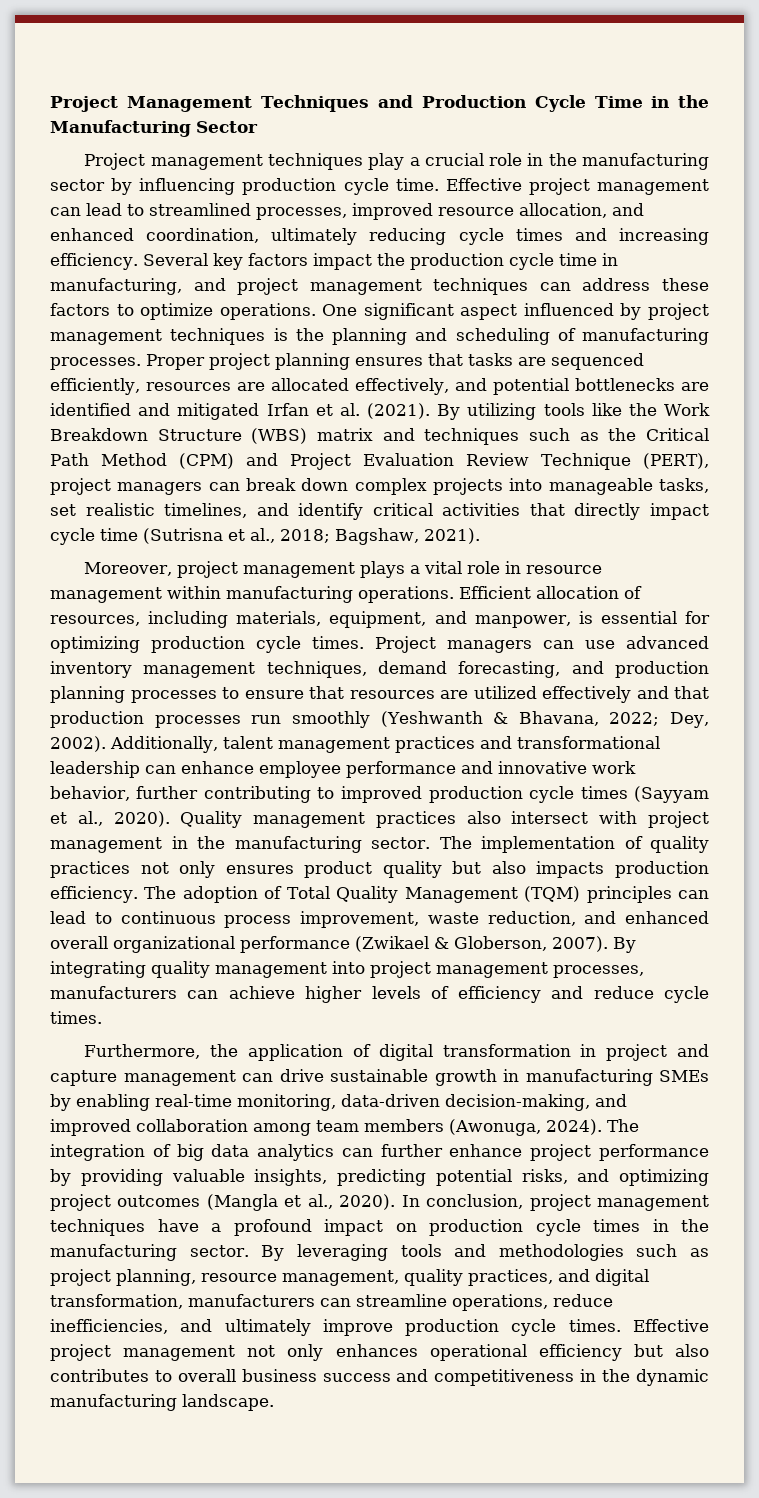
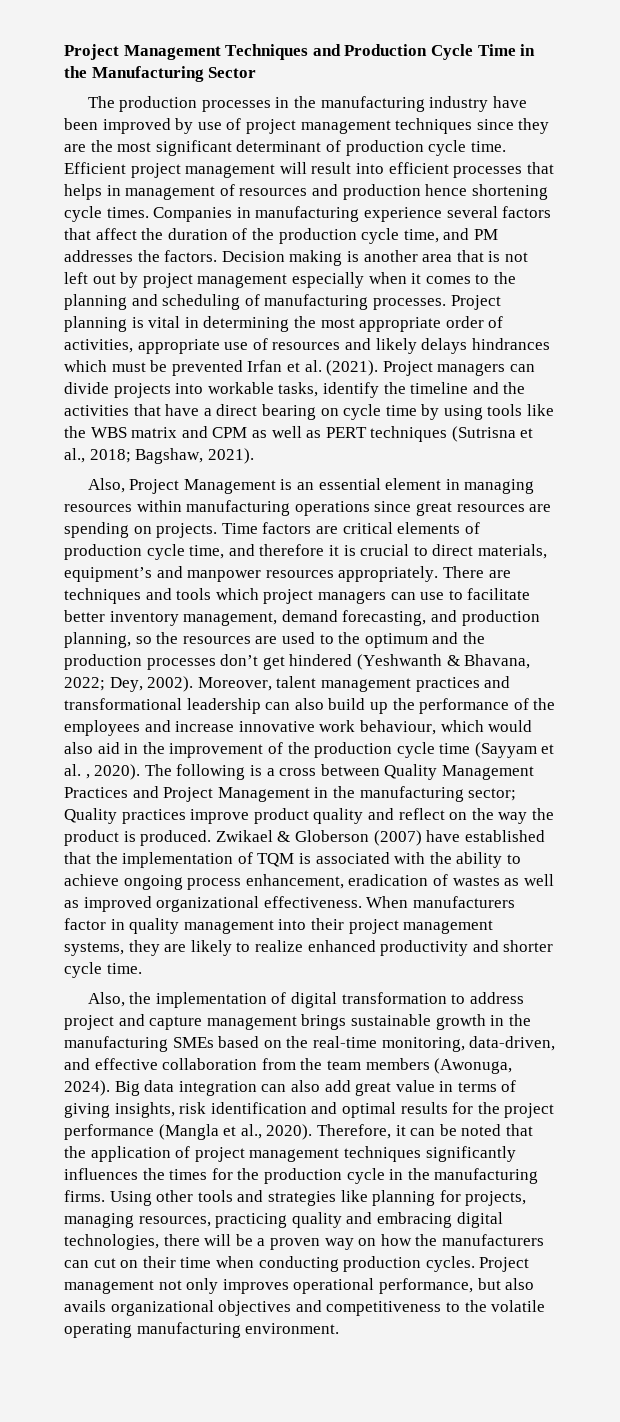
- Project management techniques play a crucial role in the manufacturing sector by influencing production cycle time.
+ The production processes in the manufacturing industry have been improved by use of project management techniques since they are the most significant determinant of production cycle time.
- Effective project management can lead to streamlined processes, improved resource allocation, and enhanced coordination, ultimately reducing cycle times and increasing efficiency. Several key factors impact the production cycle time in manufacturing, and project management techniques can address these factors to optimize operations. One significant aspect influenced by project management techniques is the planning and scheduling of manufacturing processes.
+ Efficient project management will result into efficient processes that helps in management of resources and production hence shortening cycle times. Companies in manufacturing experience several factors that affect the duration of the production cycle time, and PM addresses the factors. Decision making is another area that is not left out by project management especially when it comes to the planning and scheduling of manufacturing processes.
- Proper project planning ensures that tasks are sequenced efficiently, resources are allocated effectively, and potential bottlenecks are identified and mitigated Irfan et al. (2021). By utilizing tools like the Work Breakdown Structure (WBS) matrix and techniques such as the Critical Path Method (CPM) and Project Evaluation Review Technique (PERT), project managers can break down complex projects into manageable tasks, set realistic timelines, and identify critical activities that directly impact cycle time (Sutrisna et al., 2018; Bagshaw, 2021).
+ Project planning is vital in determining the most appropriate order of activities, appropriate use of resources and likely delays hindrances which must be prevented Irfan et al. (2021). Project managers can divide projects into workable tasks, identify the timeline and the activities that have a direct bearing on cycle time by using tools like the WBS matrix and CPM as well as PERT techniques (Sutrisna et al., 2018; Bagshaw, 2021).
- Moreover, project management plays a vital role in resource management within manufacturing operations. Efficient allocation of resources, including materials, equipment, and manpower, is essential for optimizing production cycle times. Project managers can use advanced inventory management techniques, demand forecasting, and production planning processes to ensure that resources are utilized effectively and that production processes run smoothly (Yeshwanth & Bhavana, 2022; Dey, 2002).
+ Also, Project Management is an essential element in managing resources within manufacturing operations since great resources are spending on projects. Time factors are critical elements of production cycle time, and therefore it is crucial to direct materials, equipment’s and manpower resources appropriately. There are techniques and tools which project managers can use to facilitate better inventory management, demand forecasting, and production planning, so the resources are used to the optimum and the production processes don’t get hindered (Yeshwanth & Bhavana, 2022; Dey, 2002).
- Additionally, talent management practices and transformational leadership can enhance employee performance and innovative work behavior, further contributing to improved production cycle times (Sayyam et al., 2020). Quality management practices also intersect with project management in the manufacturing sector. The implementation of quality practices not only ensures product quality but also impacts production efficiency. The adoption of Total Quality Management (TQM) principles can lead to continuous process improvement, waste reduction, and enhanced overall organizational performance (Zwikael & Globerson, 2007). By integrating quality management into project management processes, manufacturers can achieve higher levels of efficiency and reduce cycle times.
- Furthermore, the application of digital transformation in project and capture management can drive sustainable growth in manufacturing SMEs by enabling real-time monitoring, data-driven decision-making, and improved collaboration among team members (Awonuga, 2024). The integration of big data analytics can further enhance project performance by providing valuable insights, predicting potential risks, and optimizing project outcomes (Mangla et al., 2020). In conclusion, project management techniques have a profound impact on production cycle times in the manufacturing sector. By leveraging tools and methodologies such as project planning, resource management, quality practices, and digital transformation, manufacturers can streamline operations, reduce inefficiencies, and ultimately improve production cycle times. Effective project management not only enhances operational efficiency but also contributes to overall business success and competitiveness in the dynamic manufacturing landscape.
+ Moreover, talent management practices and transformational leadership can also build up the performance of the employees and increase innovative work behaviour, which would also aid in the improvement of the production cycle time (Sayyam et al. , 2020). The following is a cross between Quality Management Practices and Project Management in the manufacturing sector; Quality practices improve product quality and reflect on the way the product is produced. Zwikael & Globerson (2007) have established that the implementation of TQM is associated with the ability to achieve ongoing process enhancement, eradication of wastes as well as improved organizational effectiveness. When manufacturers factor in quality management into their project management systems, they are likely to realize enhanced productivity and shorter cycle time.
+ Also, the implementation of digital transformation to address project and capture management brings sustainable growth in the manufacturing SMEs based on the real-time monitoring, data-driven, and effective collaboration from the team members (Awonuga, 2024). Big data integration can also add great value in terms of giving insights, risk identification and optimal results for the project performance (Mangla et al., 2020). Therefore, it can be noted that the application of project management techniques significantly influences the times for the production cycle in the manufacturing firms. Using other tools and strategies like planning for projects, managing resources, practicing quality and embracing digital technologies, there will be a proven way on how the manufacturers can cut on their time when conducting production cycles. Project management not only improves operational performance, but also avails organizational objectives and competitiveness to the volatile operating manufacturing environment.

